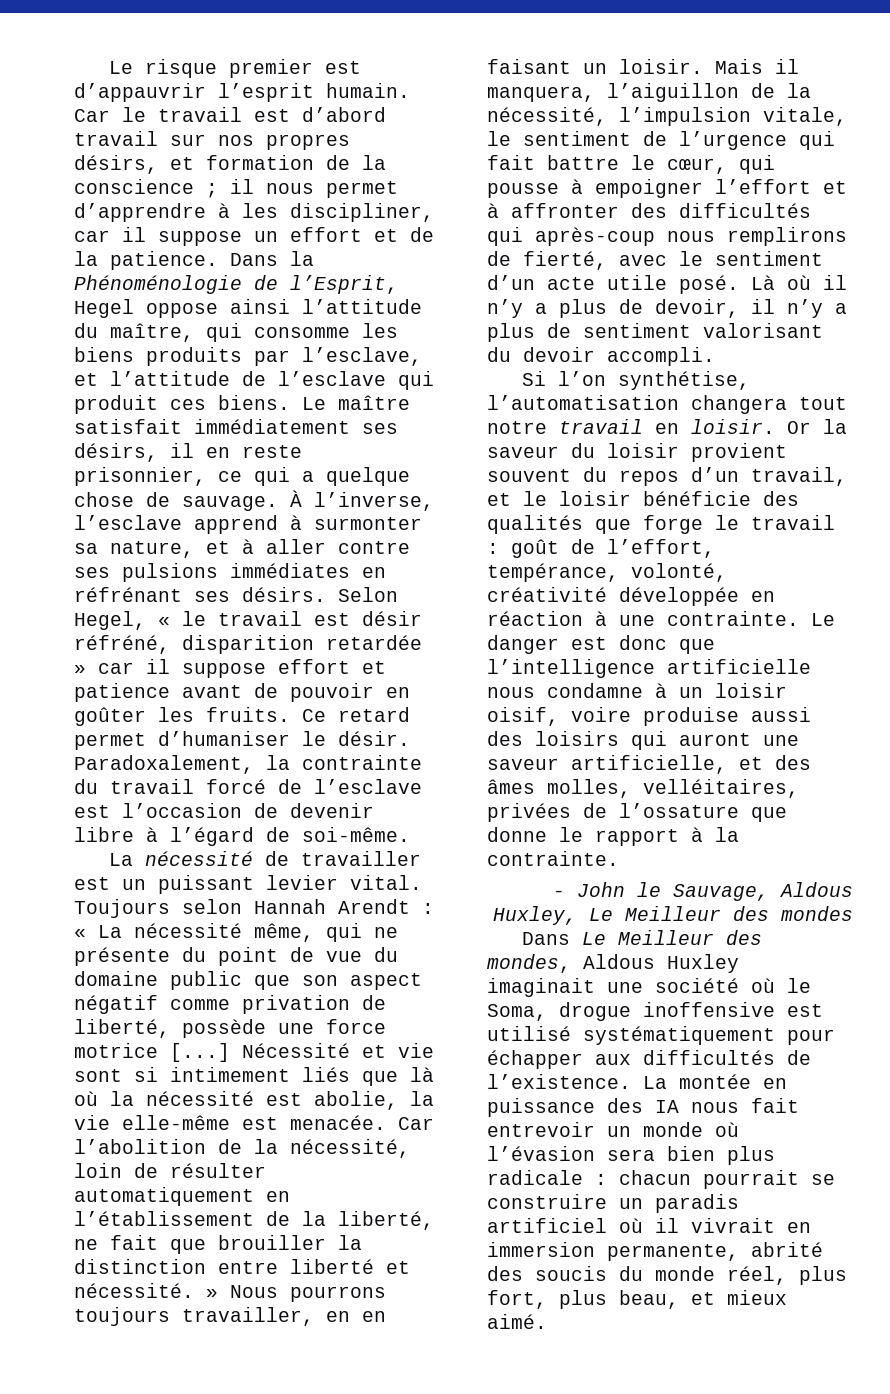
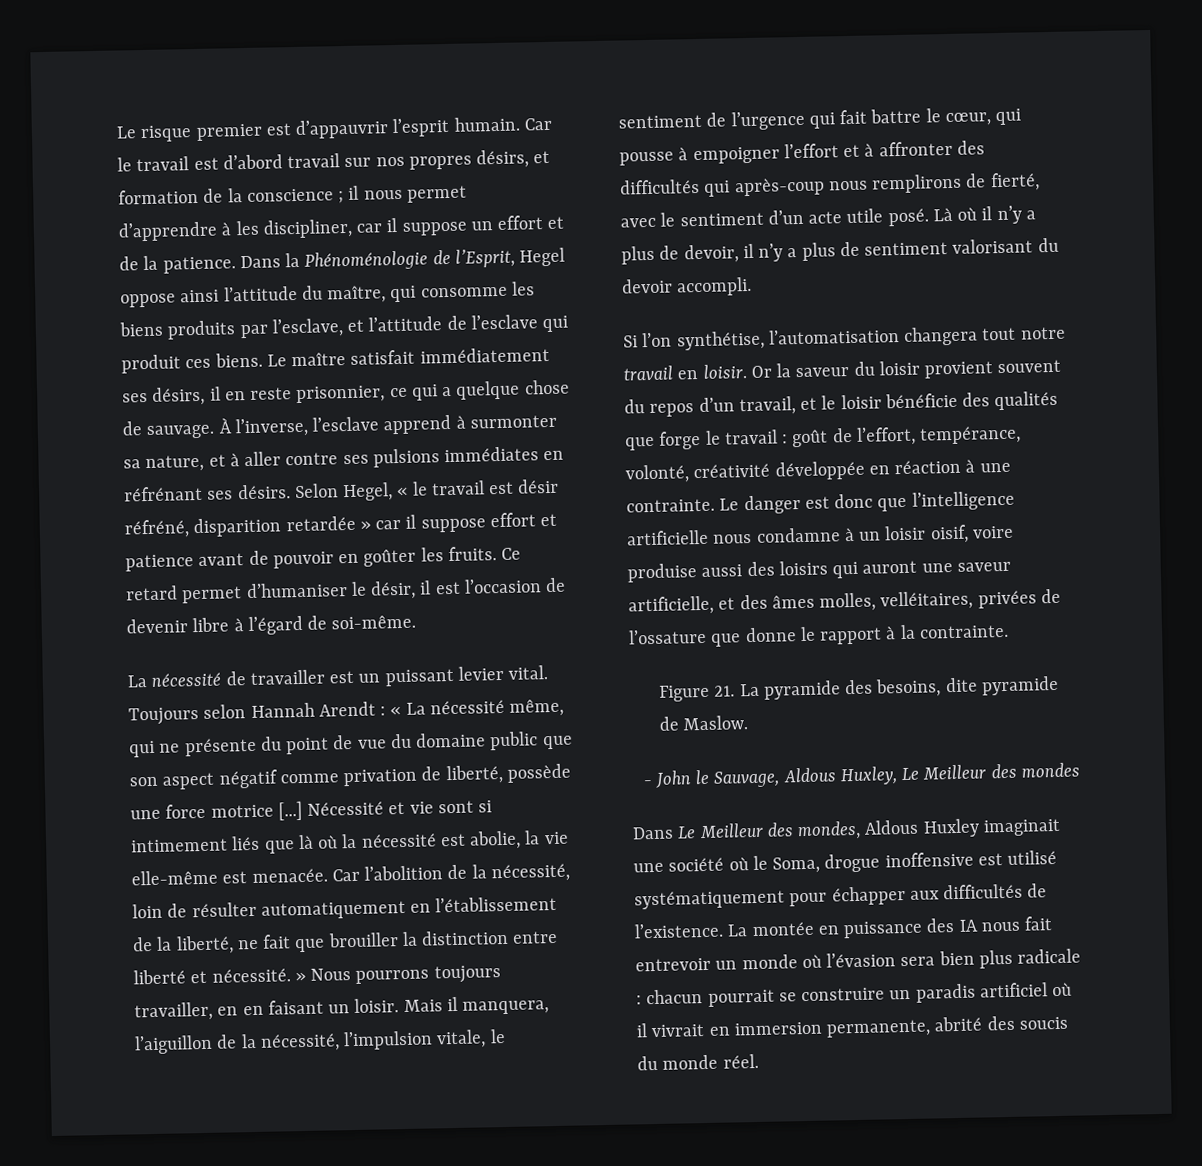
- Ce retard permet d’humaniser le désir. Paradoxalement, la contrainte du travail forcé de l’esclave est l’occasion de devenir libre à l’égard de soi-même.
+ Ce retard permet d’humaniser le désir, il est l’occasion de devenir libre à l’égard de soi-même.
+ Figure 21. La pyramide des besoins, dite pyramide de Maslow.
- La montée en puissance des IA nous fait entrevoir un monde où l’évasion sera bien plus radicale : chacun pourrait se construire un paradis artificiel où il vivrait en immersion permanente, abrité des soucis du monde réel, plus fort, plus beau, et mieux aimé.
+ La montée en puissance des IA nous fait entrevoir un monde où l’évasion sera bien plus radicale : chacun pourrait se construire un paradis artificiel où il vivrait en immersion permanente, abrité des soucis du monde réel.

